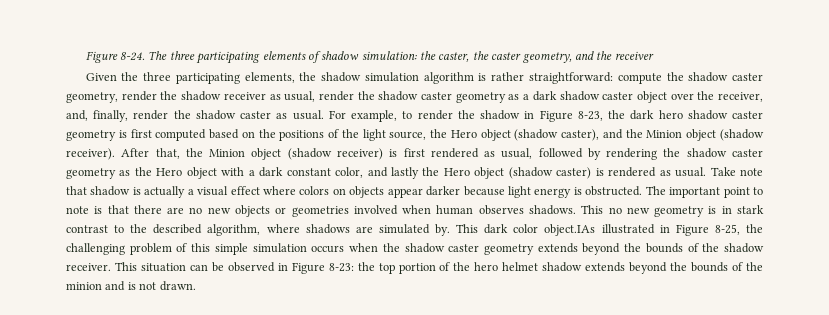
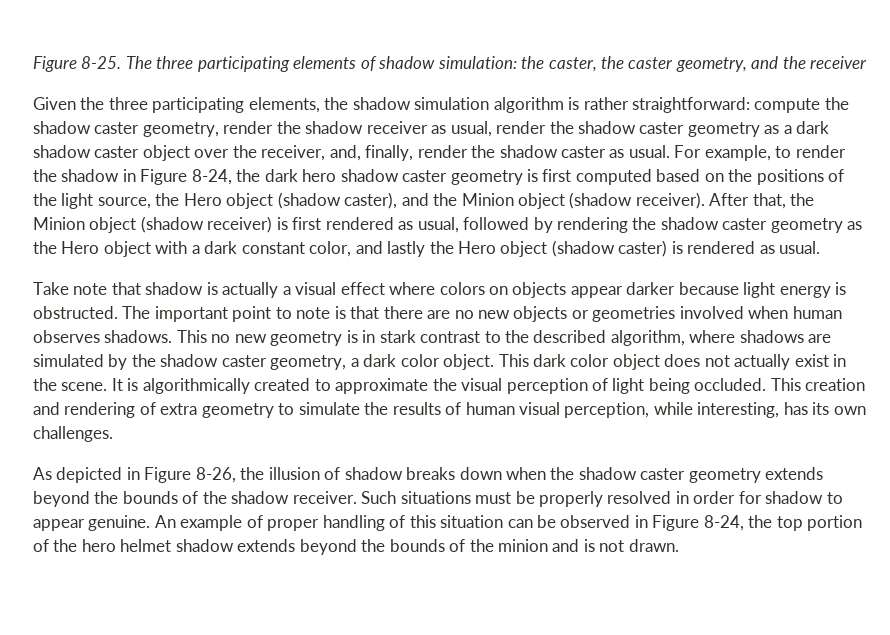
- Figure 8-24.
+ Figure 8-25.
- For example, to render the shadow in Figure 8-23, the dark hero shadow caster geometry is first computed based on the positions of the light source, the Hero object (shadow caster), and the Minion object (shadow receiver).
+ For example, to render the shadow in Figure 8-24, the dark hero shadow caster geometry is first computed based on the positions of the light source, the Hero object (shadow caster), and the Minion object (shadow receiver).
- After that, the Minion object (shadow receiver) is first rendered as usual, followed by rendering the shadow caster geometry as the Hero object with a dark constant color, and lastly the Hero object (shadow caster) is rendered as usual. Take note that shadow is actually a visual effect where colors on objects appear darker because light energy is obstructed.
+ After that, the Minion object (shadow receiver) is first rendered as usual, followed by rendering the shadow caster geometry as the Hero object with a dark constant color, and lastly the Hero object (shadow caster) is rendered as usual.
+ Take note that shadow is actually a visual effect where colors on objects appear darker because light energy is obstructed.
- This no new geometry is in stark contrast to the described algorithm, where shadows are simulated by. This dark color object.IAs illustrated in Figure 8-25, the challenging problem of this simple simulation occurs when the shadow caster geometry extends beyond the bounds of the shadow receiver.
+ This no new geometry is in stark contrast to the described algorithm, where shadows are simulated by the shadow caster geometry, a dark color object. This dark color object does not actually exist in the scene. It is algorithmically created to approximate the visual perception of light being occluded. This creation and rendering of extra geometry to simulate the results of human visual perception, while interesting, has its own challenges.
+ As depicted in Figure 8-26, the illusion of shadow breaks down when the shadow caster geometry extends beyond the bounds of the shadow receiver.
- This situation can be observed in Figure 8-23: the top portion of the hero helmet shadow extends beyond the bounds of the minion and is not drawn.
+ Such situations must be properly resolved in order for shadow to appear genuine. An example of proper handling of this situation can be observed in Figure 8-24, the top portion of the hero helmet shadow extends beyond the bounds of the minion and is not drawn.

